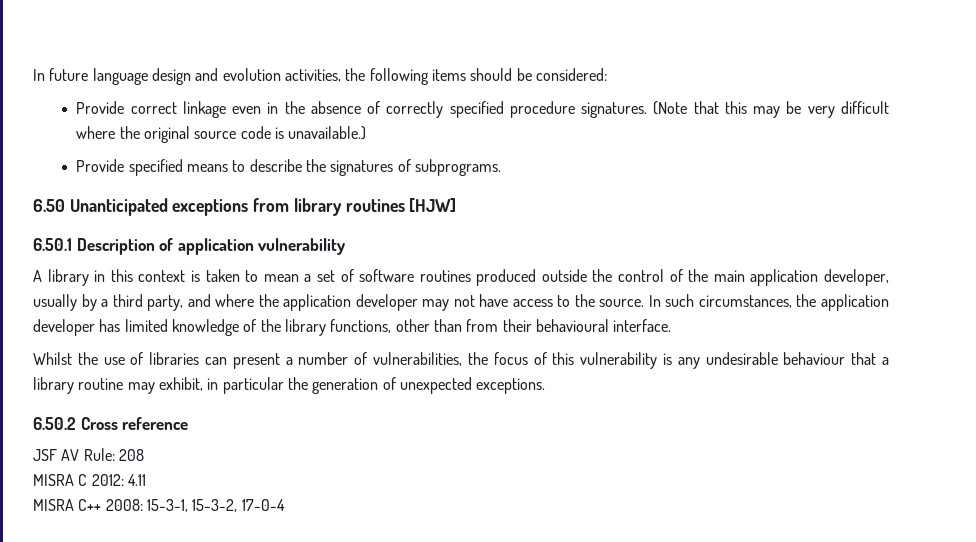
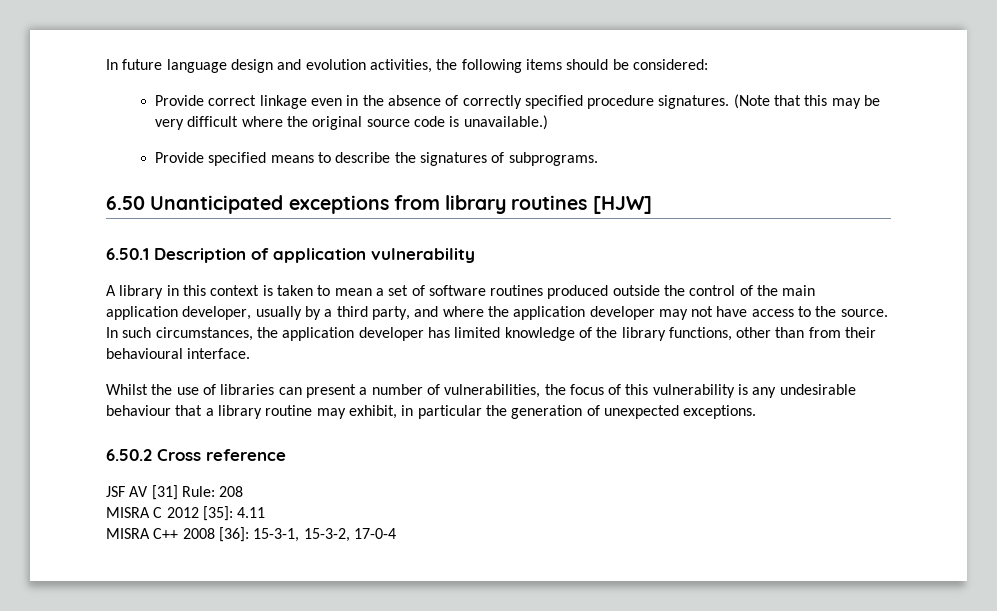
- JSF AV Rule: 208
+ JSF AV [31] Rule: 208
- MISRA C 2012: 4.11
+ MISRA C 2012 [35]: 4.11
- MISRA C++ 2008: 15-3-1, 15-3-2, 17-0-4
+ MISRA C++ 2008 [36]: 15-3-1, 15-3-2, 17-0-4

